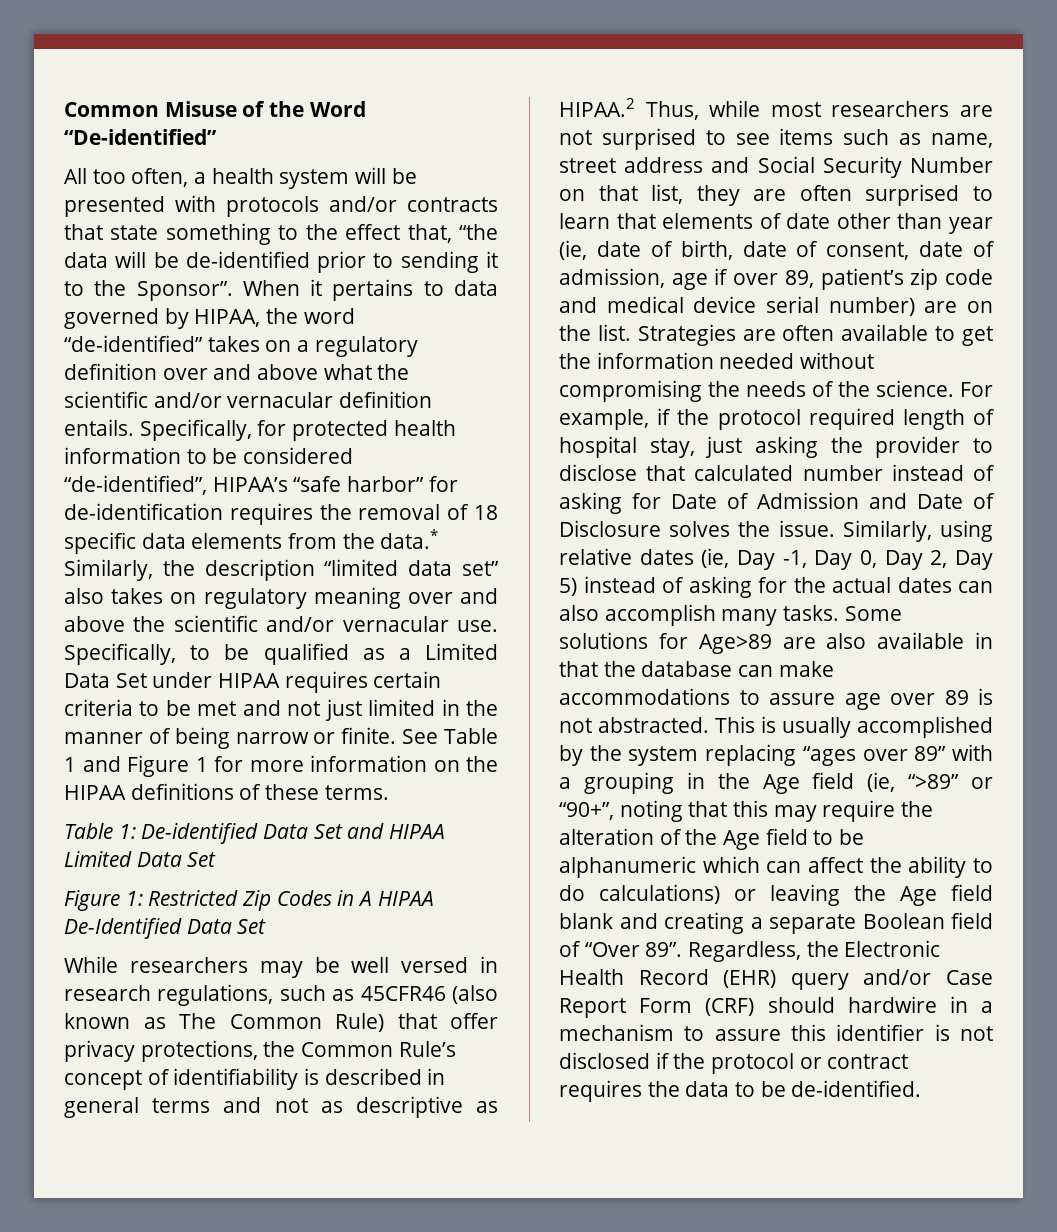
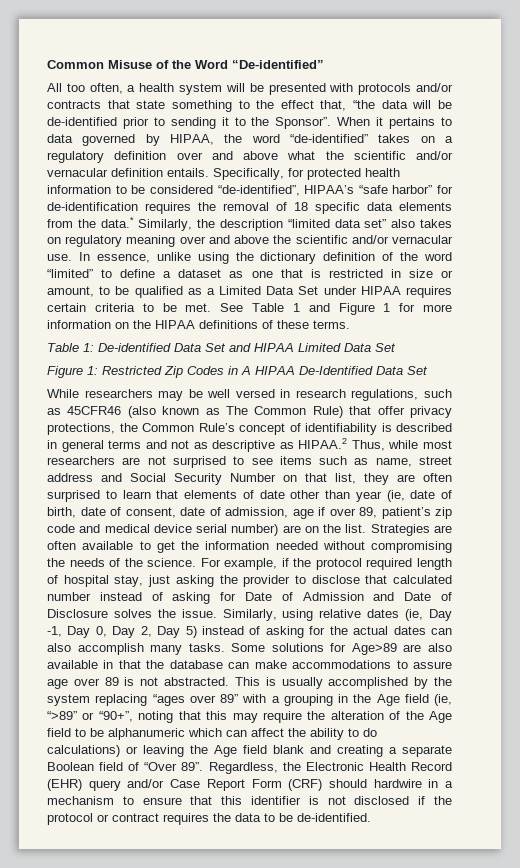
- Specifically, to be qualified as a Limited Data Set under HIPAA requires certain criteria to be met and not just limited in the manner of being narrow or finite.
+ In essence, unlike using the dictionary definition of the word “limited” to define a dataset as one that is restricted in size or amount, to be qualified as a Limited Data Set under HIPAA requires certain criteria to be met.
- Regardless, the Electronic Health Record (EHR) query and/or Case Report Form (CRF) should hardwire in a mechanism to assure this identifier is not disclosed if the protocol or contract requires the data to be de-identified.
+ Regardless, the Electronic Health Record (EHR) query and/or Case Report Form (CRF) should hardwire in a mechanism to ensure that this identifier is not disclosed if the protocol or contract requires the data to be de-identified.

